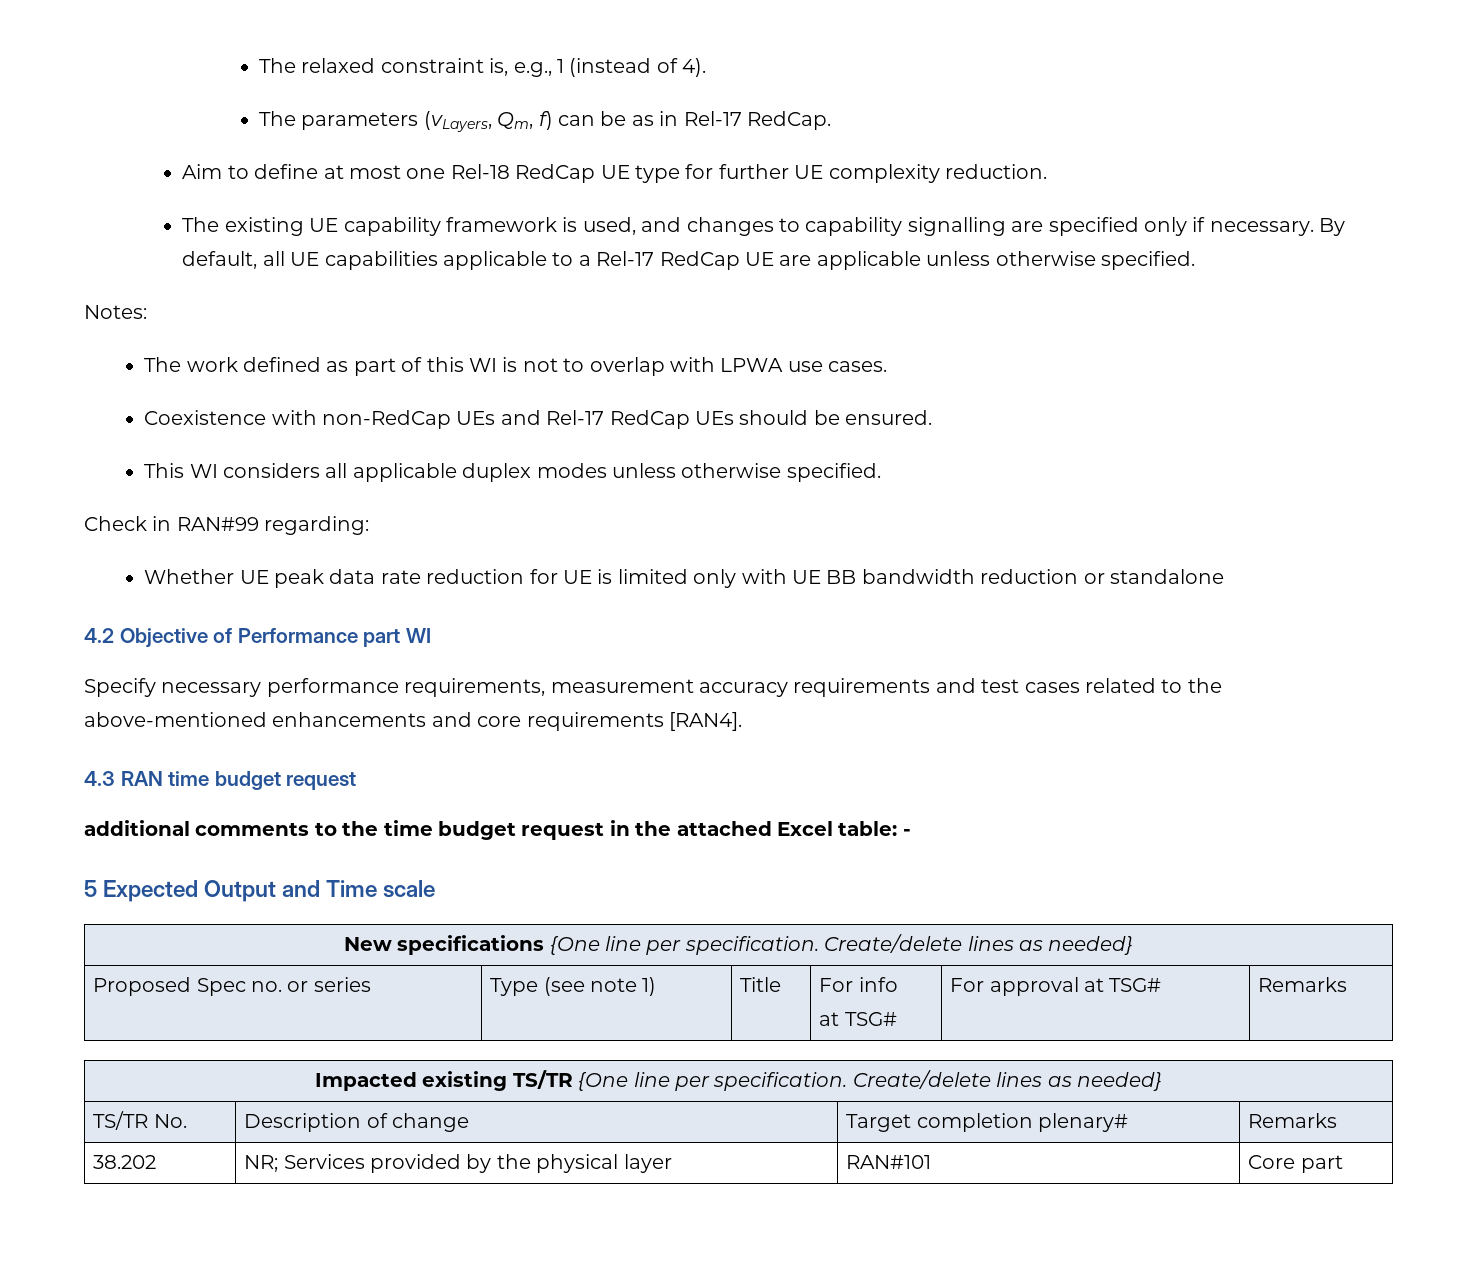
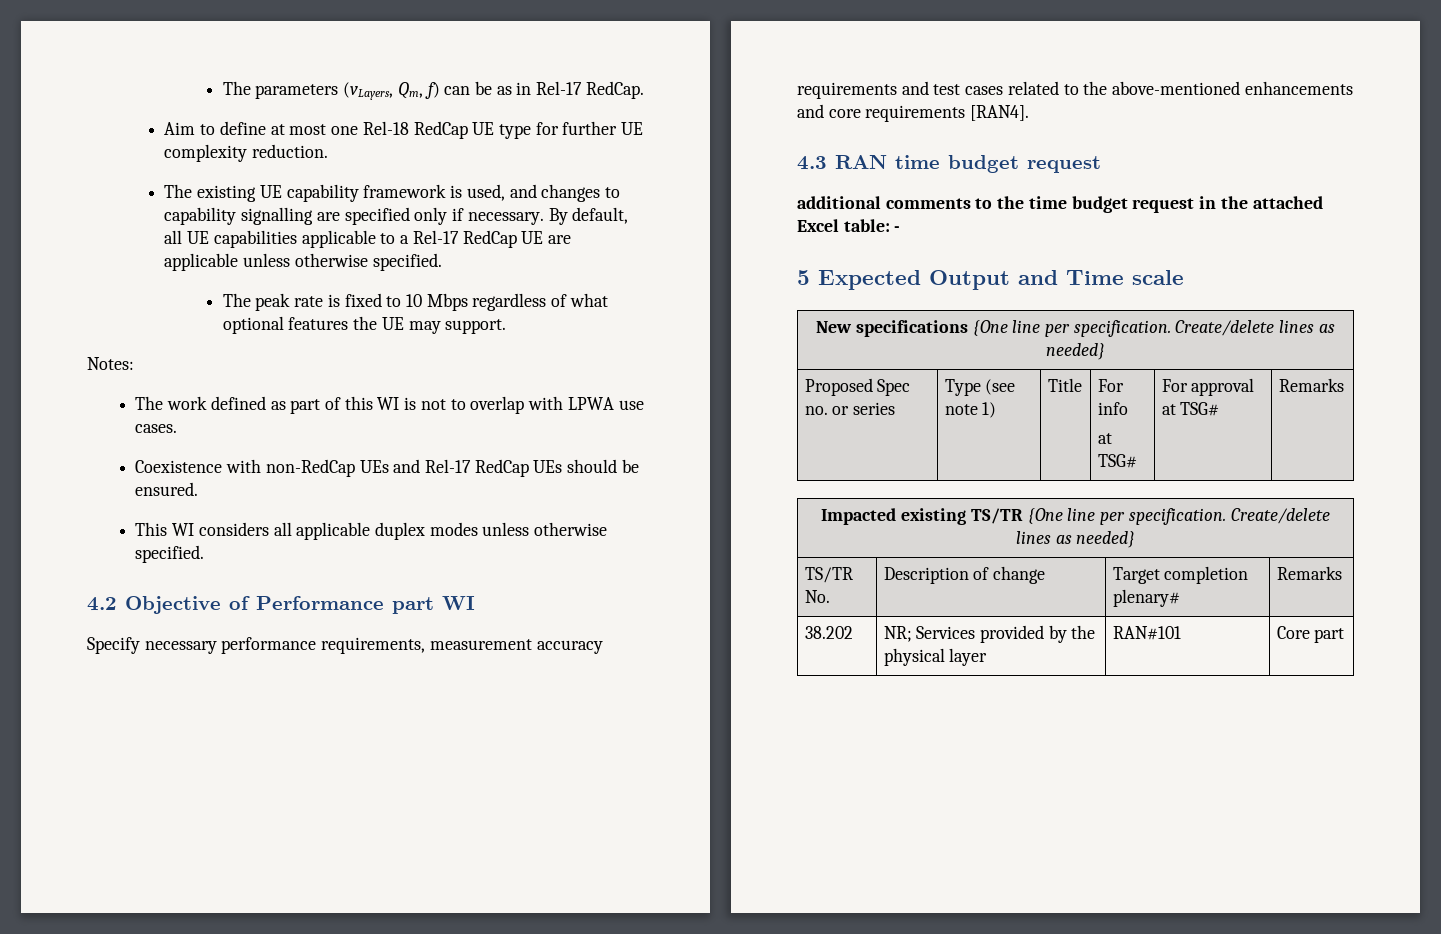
- The relaxed constraint is, e.g., 1 (instead of 4).
+ The peak rate is fixed to 10 Mbps regardless of what optional features the UE may support.
- Check in RAN#99 regarding:
- Whether UE peak data rate reduction for UE is limited only with UE BB bandwidth reduction or standalone

